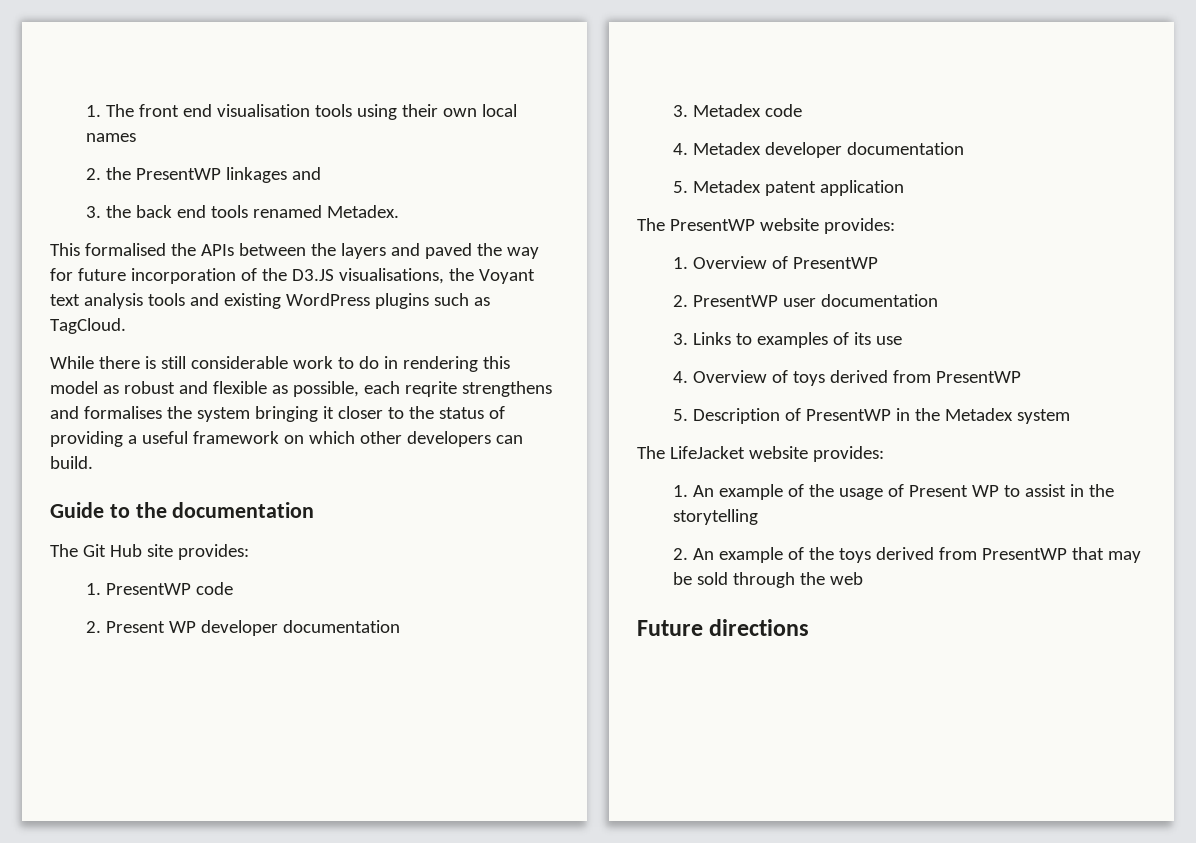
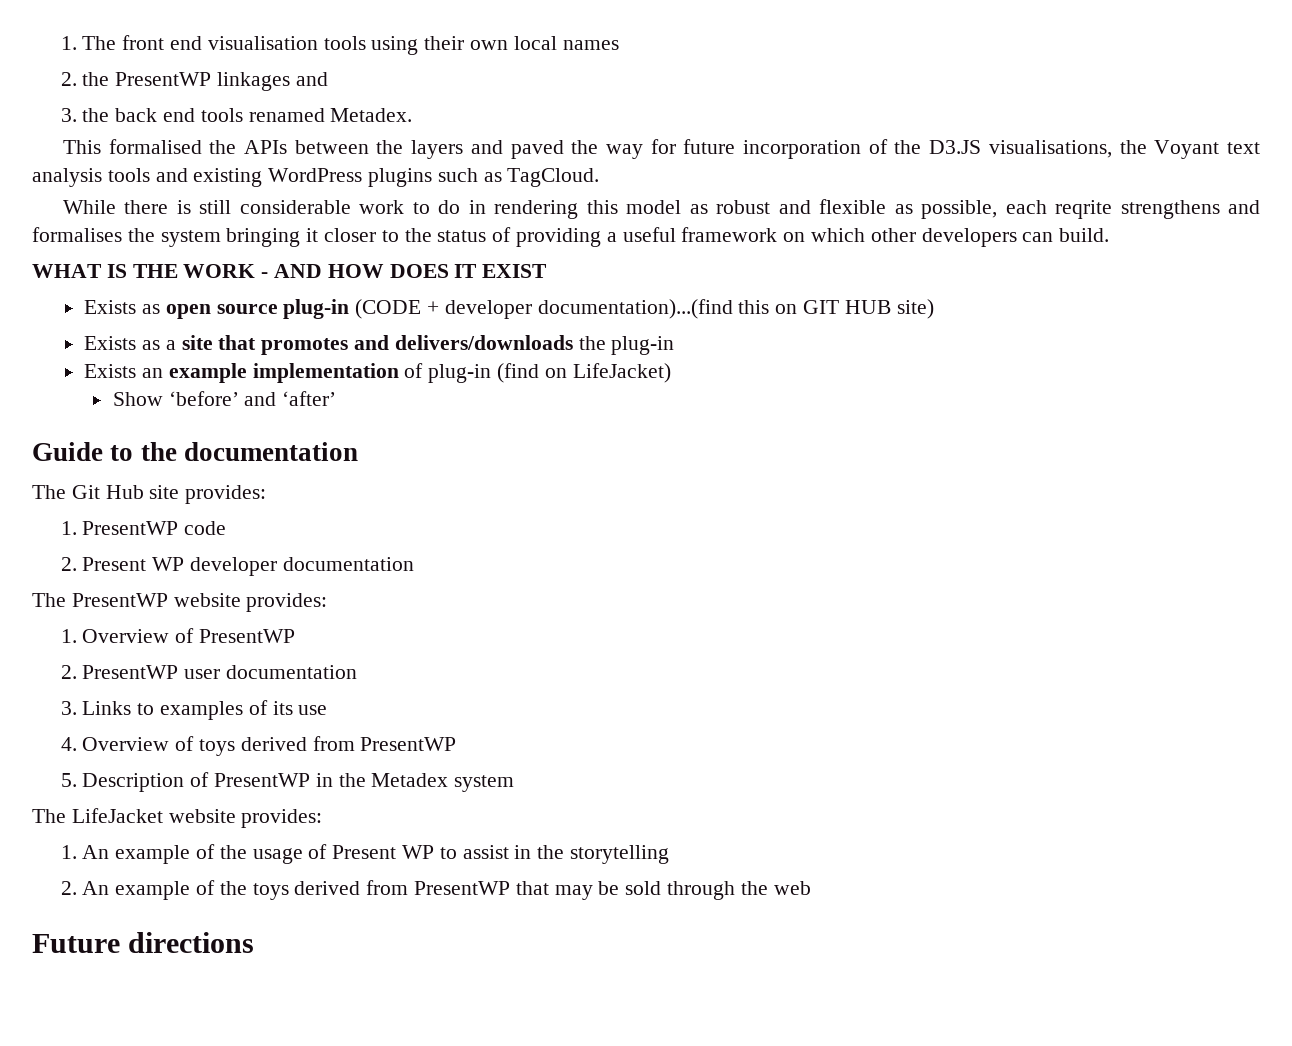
+ WHAT IS THE WORK - AND HOW DOES IT EXIST
+ Exists as open source plug-in (CODE + developer documentation)...(find this on GIT HUB site)
+ Exists as a site that promotes and delivers/downloads the plug-in
+ Exists an example implementation of plug-in (find on LifeJacket)
+ Show ‘before’ and ‘after’
- 3. Metadex code
- 4. Metadex developer documentation
- 5. Metadex patent application

